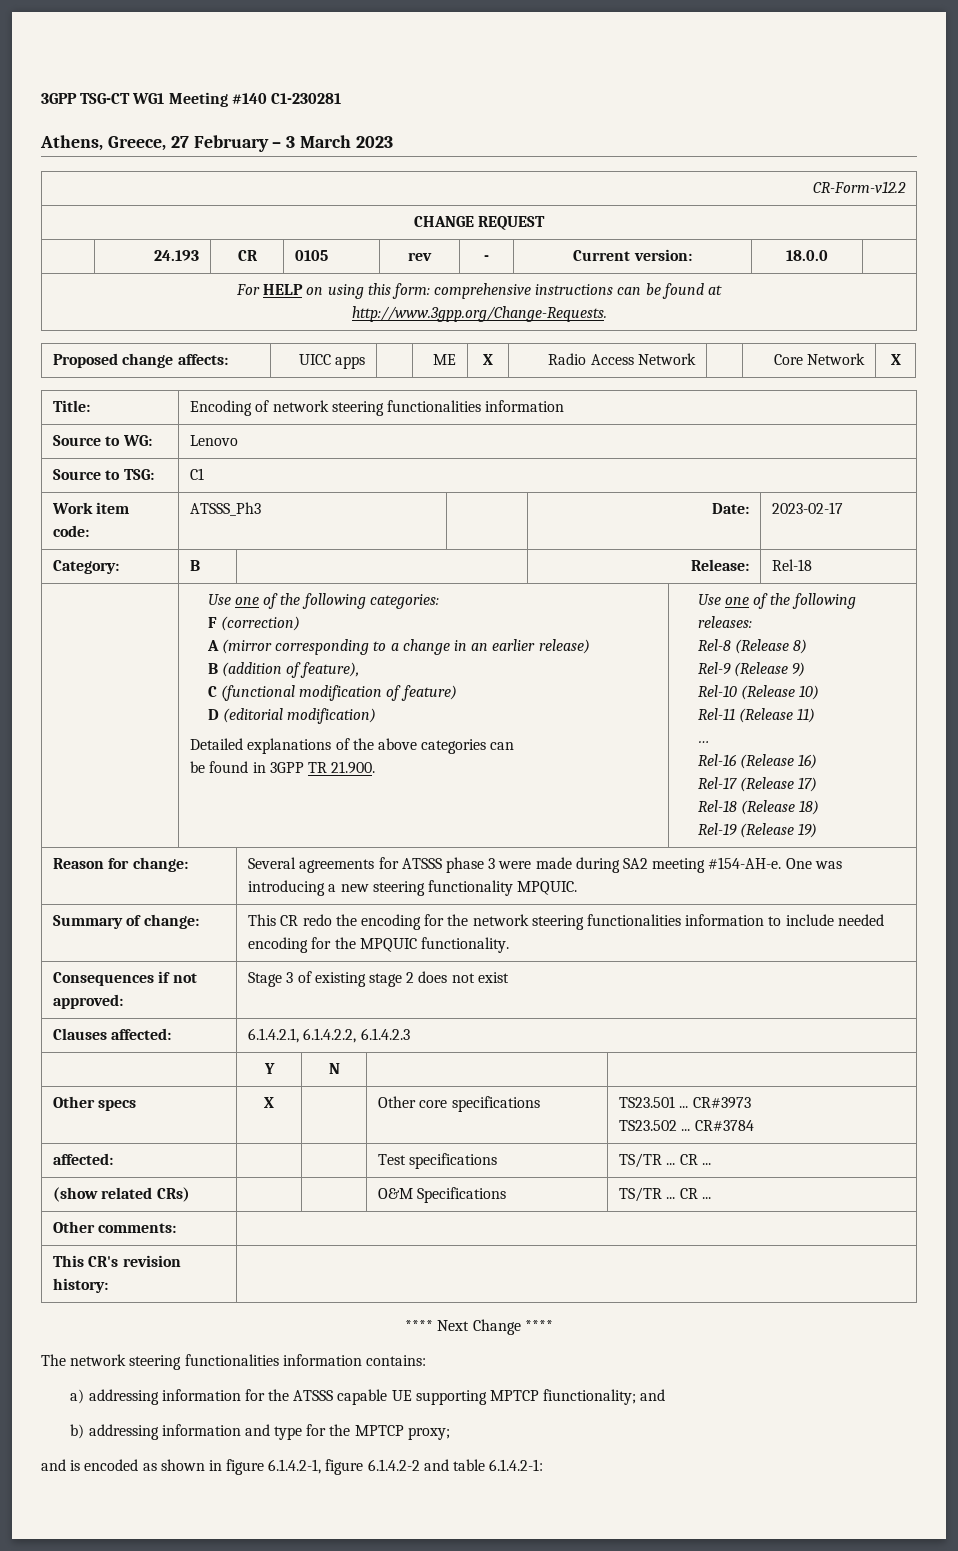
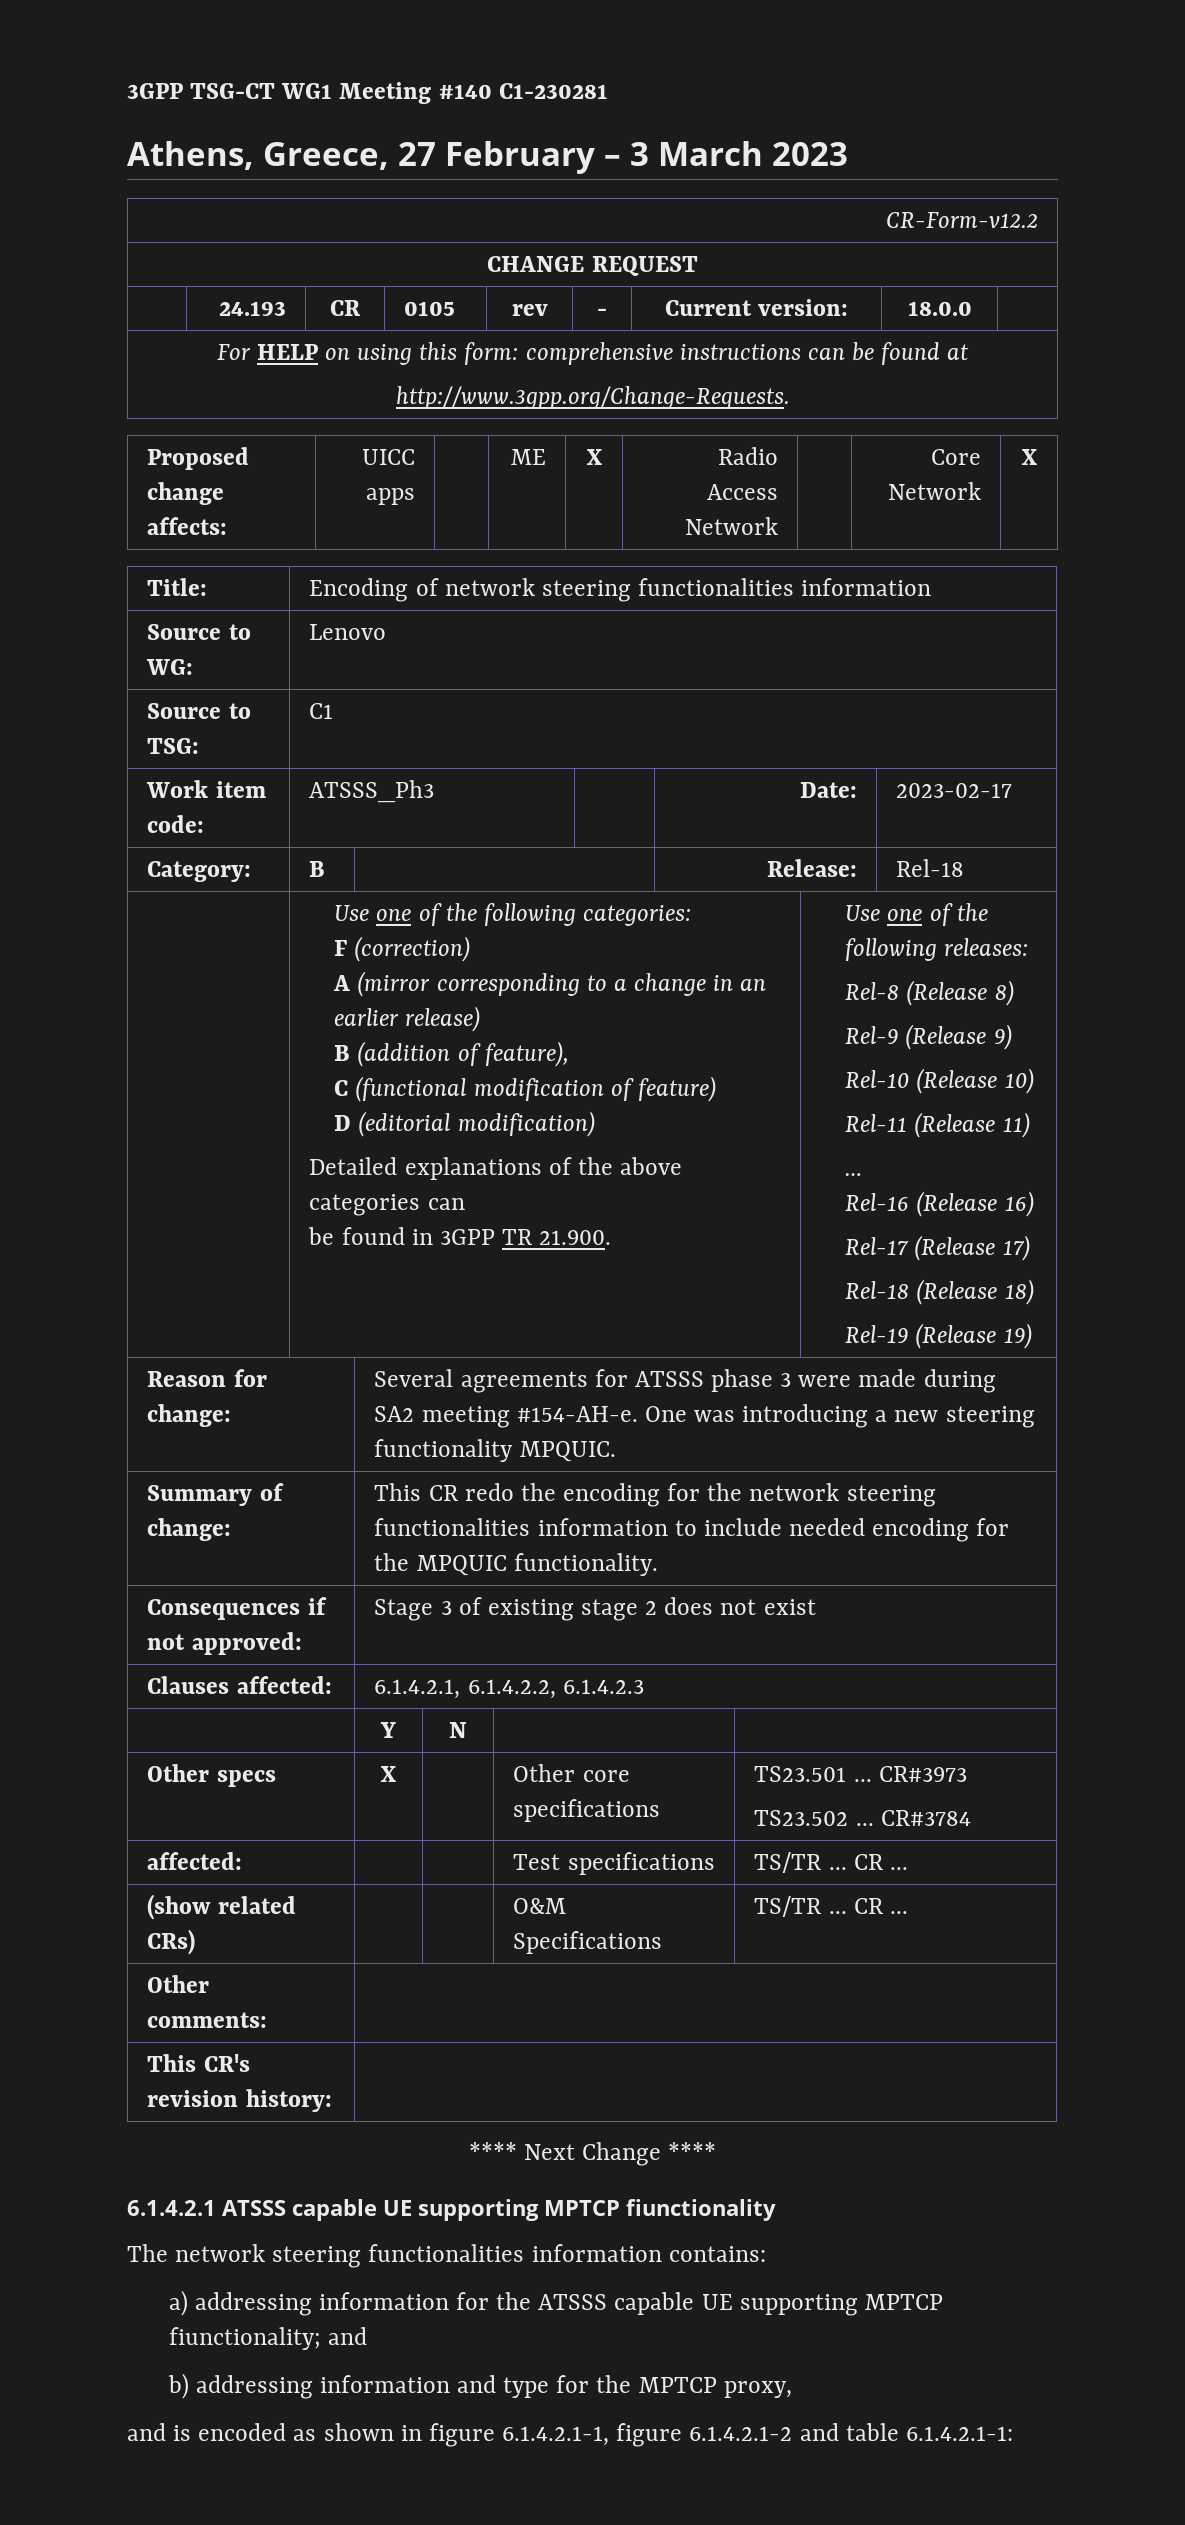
+ 6.1.4.2.1 ATSSS capable UE supporting MPTCP fiunctionality
- b) addressing information and type for the MPTCP proxy;
+ b) addressing information and type for the MPTCP proxy,
- and is encoded as shown in figure 6.1.4.2-1, figure 6.1.4.2-2 and table 6.1.4.2-1:
+ and is encoded as shown in figure 6.1.4.2.1-1, figure 6.1.4.2.1-2 and table 6.1.4.2.1-1:

